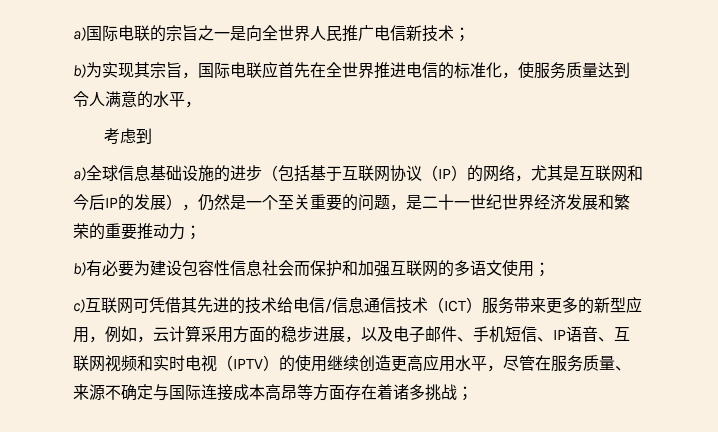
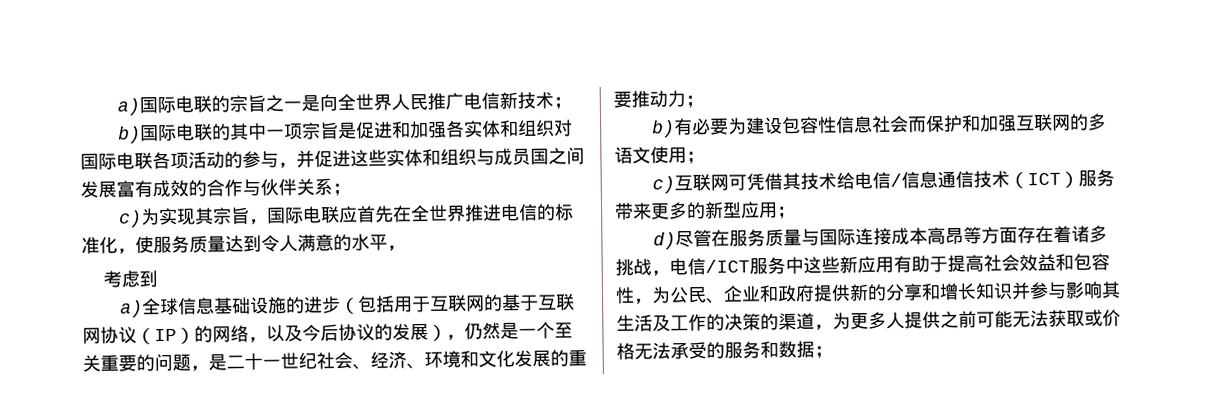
- b)为实现其宗旨，国际电联应首先在全世界推进电信的标准化，使服务质量达到令人满意的水平，
+ b)国际电联的其中一项宗旨是促进和加强各实体和组织对国际电联各项活动的参与，并促进这些实体和组织与成员国之间发展富有成效的合作与伙伴关系；
+ c)为实现其宗旨，国际电联应首先在全世界推进电信的标准化，使服务质量达到令人满意的水平，
- a)全球信息基础设施的进步（包括基于互联网协议（IP）的网络，尤其是互联网和今后IP的发展），仍然是一个至关重要的问题，是二十一世纪世界经济发展和繁荣的重要推动力；
+ a)全球信息基础设施的进步（包括用于互联网的基于互联网协议（IP）的网络，以及今后协议的发展），仍然是一个至关重要的问题，是二十一世纪社会、经济、环境和文化发展的重要推动力；
- c)互联网可凭借其先进的技术给电信/信息通信技术（ICT）服务带来更多的新型应用，例如，云计算采用方面的稳步进展，以及电子邮件、手机短信、IP语音、互联网视频和实时电视（IPTV）的使用继续创造更高应用水平，尽管在服务质量、来源不确定与国际连接成本高昂等方面存在着诸多挑战；
+ c)互联网可凭借其技术给电信/信息通信技术（ICT）服务带来更多的新型应用；
+ d)尽管在服务质量与国际连接成本高昂等方面存在着诸多挑战，电信/ICT服务中这些新应用有助于提高社会效益和包容性，为公民、企业和政府提供新的分享和增长知识并参与影响其生活及工作的决策的渠道，为更多人提供之前可能无法获取或价格无法承受的服务和数据；

